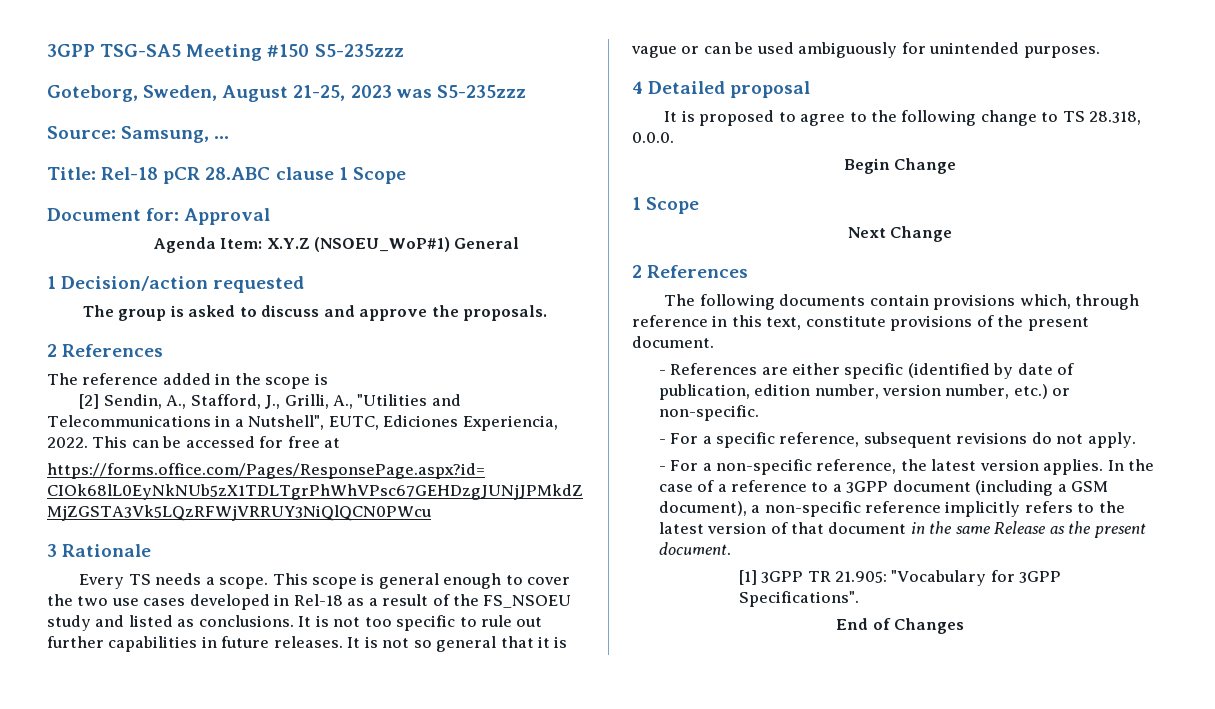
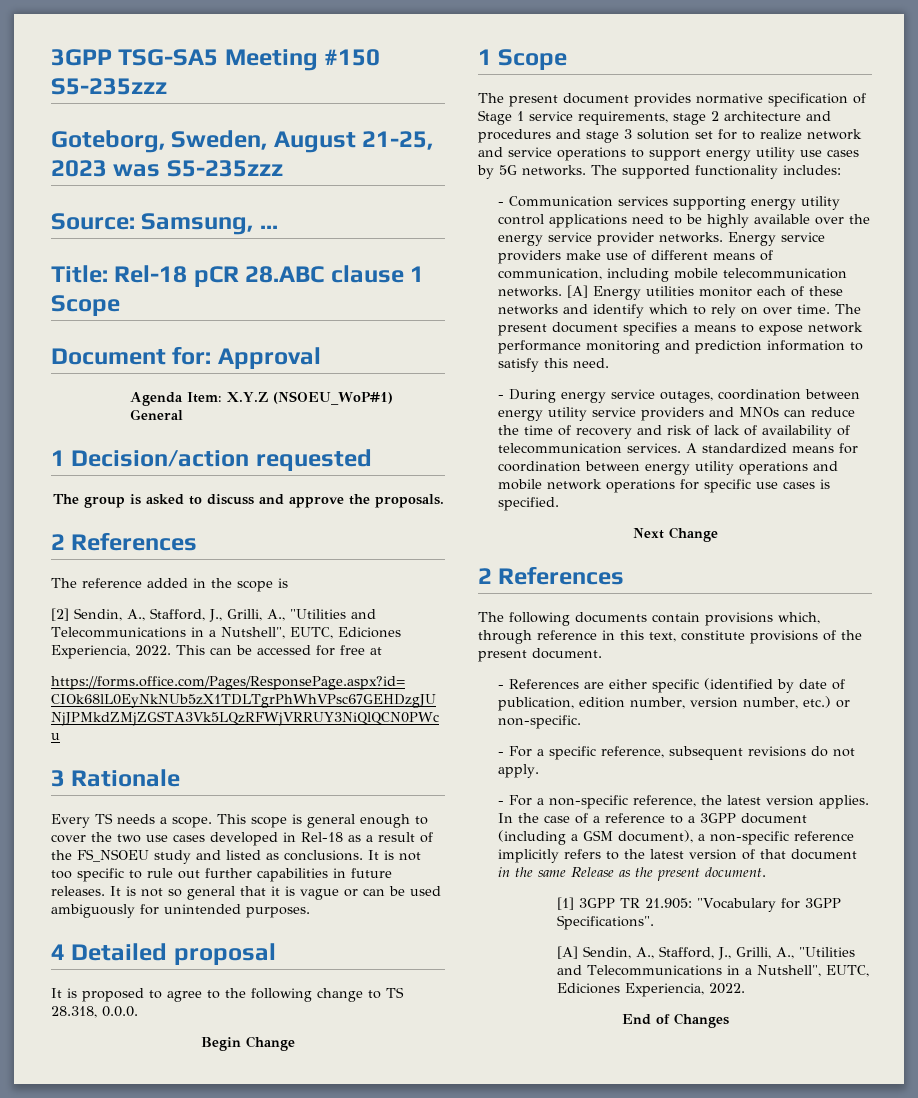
+ The present document provides normative specification of Stage 1 service requirements, stage 2 architecture and procedures and stage 3 solution set for to realize network and service operations to support energy utility use cases by 5G networks. The supported functionality includes:
+ - Communication services supporting energy utility control applications need to be highly available over the energy service provider networks. Energy service providers make use of different means of communication, including mobile telecommunication networks. [A] Energy utilities monitor each of these networks and identify which to rely on over time. The present document specifies a means to expose network performance monitoring and prediction information to satisfy this need.
+ - During energy service outages, coordination between energy utility service providers and MNOs can reduce the time of recovery and risk of lack of availability of telecommunication services. A standardized means for coordination between energy utility operations and mobile network operations for specific use cases is specified.
+ [A] Sendin, A., Stafford, J., Grilli, A., "Utilities and Telecommunications in a Nutshell", EUTC, Ediciones Experiencia, 2022.

